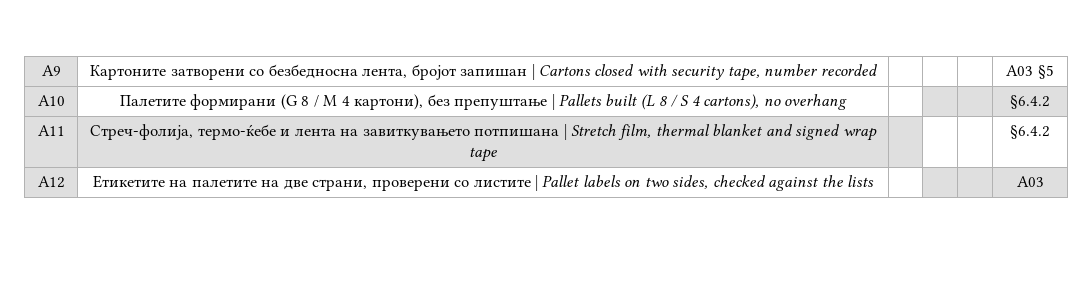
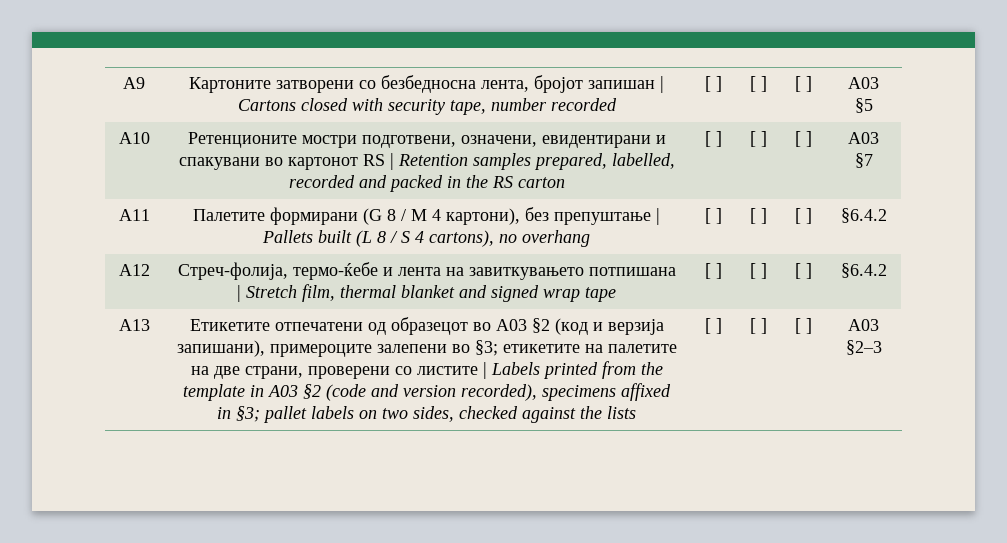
- A9 | Картоните затворени со безбедносна лента, бројот запишан | Cartons closed with security tape, number recorded | | | | A03 §5
- A10 | Палетите формирани (G 8 / M 4 картони), без препуштање | Pallets built (L 8 / S 4 cartons), no overhang | | | | §6.4.2
- A11 | Стреч-фолија, термо-ќебе и лента на завиткувањето потпишана | Stretch film, thermal blanket and signed wrap tape | | | | §6.4.2
- A12 | Етикетите на палетите на две страни, проверени со листите | Pallet labels on two sides, checked against the lists | | | | A03
+ A9 | Картоните затворени со безбедносна лента, бројот запишан | Cartons closed with security tape, number recorded | [ ] | [ ] | [ ] | A03 §5
+ A10 | Ретенционите мостри подготвени, означени, евидентирани и спакувани во картонот RS | Retention samples prepared, labelled, recorded and packed in the RS carton | [ ] | [ ] | [ ] | A03 §7
+ A11 | Палетите формирани (G 8 / M 4 картони), без препуштање | Pallets built (L 8 / S 4 cartons), no overhang | [ ] | [ ] | [ ] | §6.4.2
+ A12 | Стреч-фолија, термо-ќебе и лента на завиткувањето потпишана | Stretch film, thermal blanket and signed wrap tape | [ ] | [ ] | [ ] | §6.4.2
+ A13 | Етикетите отпечатени од образецот во A03 §2 (код и верзија запишани), примероците залепени во §3; етикетите на палетите на две страни, проверени со листите | Labels printed from the template in A03 §2 (code and version recorded), specimens affixed in §3; pallet labels on two sides, checked against the lists | [ ] | [ ] | [ ] | A03 §2–3

